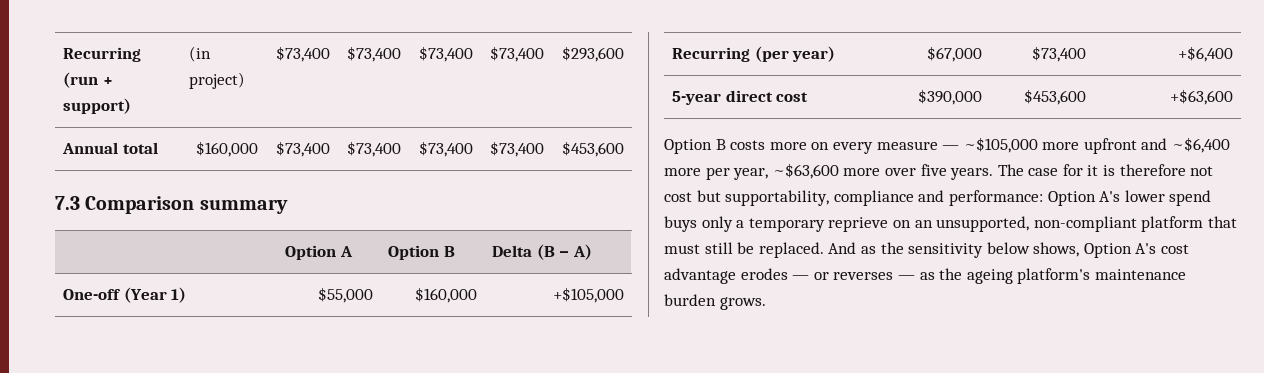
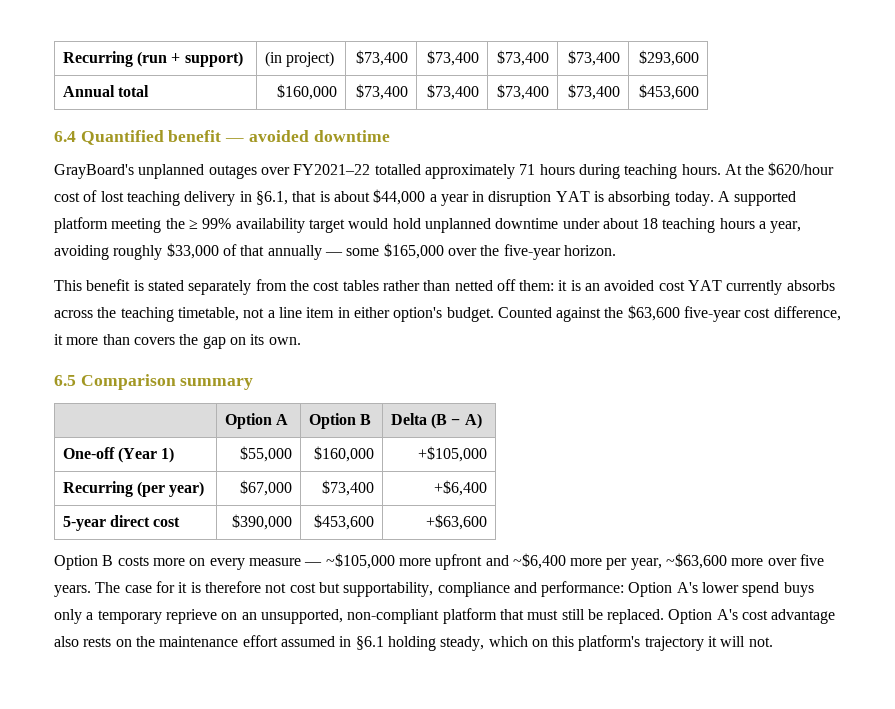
- 7.3 Comparison summary
+ 6.4 Quantified benefit — avoided downtime
+ GrayBoard's unplanned outages over FY2021–22 totalled approximately 71 hours during teaching hours. At the $620/hour cost of lost teaching delivery in §6.1, that is about $44,000 a year in disruption YAT is absorbing today. A supported platform meeting the ≥ 99% availability target would hold unplanned downtime under about 18 teaching hours a year, avoiding roughly $33,000 of that annually — some $165,000 over the five-year horizon.
+ This benefit is stated separately from the cost tables rather than netted off them: it is an avoided cost YAT currently absorbs across the teaching timetable, not a line item in either option's budget. Counted against the $63,600 five-year cost difference, it more than covers the gap on its own.
+ 6.5 Comparison summary
- And as the sensitivity below shows, Option A's cost advantage erodes — or reverses — as the ageing platform's maintenance burden grows.
+ Option A's cost advantage also rests on the maintenance effort assumed in §6.1 holding steady, which on this platform's trajectory it will not.

